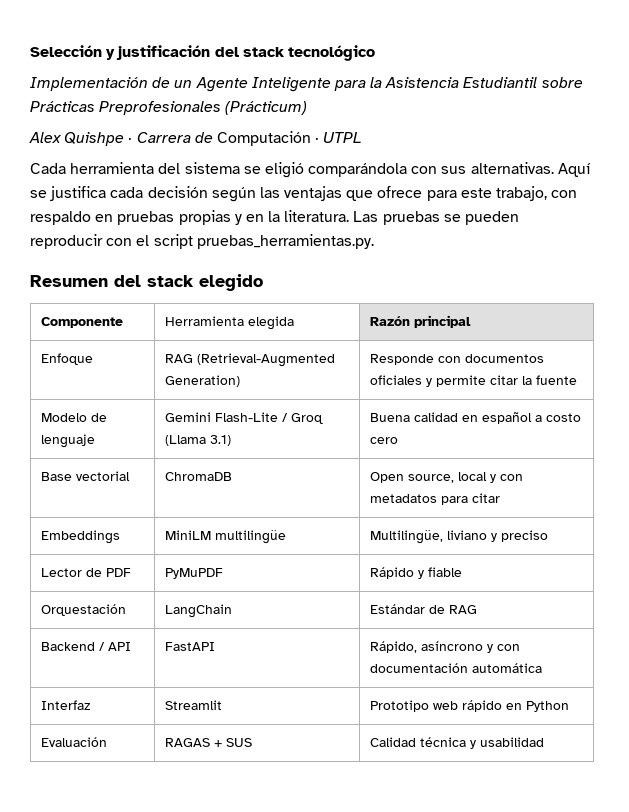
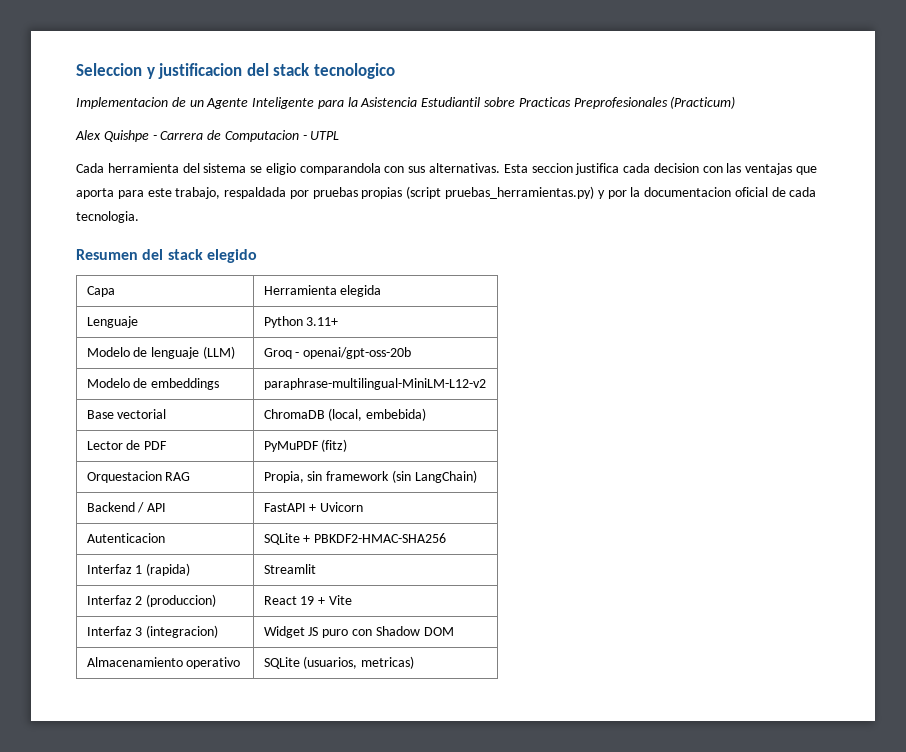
- Selección y justificación del stack tecnológico
- Implementación de un Agente Inteligente para la Asistencia Estudiantil sobre Prácticas Preprofesionales (Prácticum)
+ Seleccion y justificacion del stack tecnologico
+ Implementacion de un Agente Inteligente para la Asistencia Estudiantil sobre Practicas Preprofesionales (Practicum)
- Alex Quishpe · Carrera de Computación · UTPL
+ Alex Quishpe - Carrera de Computacion - UTPL
- Cada herramienta del sistema se eligió comparándola con sus alternativas.
+ Cada herramienta del sistema se eligio comparandola con sus alternativas.
- Aquí se justifica cada decisión según las ventajas que ofrece para este trabajo, con respaldo en pruebas propias y en la literatura. Las pruebas se pueden reproducir con el script pruebas_herramientas.py.
+ Esta seccion justifica cada decision con las ventajas que aporta para este trabajo, respaldada por pruebas propias (script pruebas_herramientas.py) y por la documentacion oficial de cada tecnologia.
- Componente | Herramienta elegida | Razón principal
- Enfoque | RAG (Retrieval-Augmented Generation) | Responde con documentos oficiales y permite citar la fuente
- Modelo de lenguaje | Gemini Flash-Lite / Groq (Llama 3.1) | Buena calidad en español a costo cero
- Base vectorial | ChromaDB | Open source, local y con metadatos para citar
- Embeddings | MiniLM multilingüe | Multilingüe, liviano y preciso
- Lector de PDF | PyMuPDF | Rápido y fiable
- Orquestación | LangChain | Estándar de RAG
- Backend / API | FastAPI | Rápido, asíncrono y con documentación automática
- Interfaz | Streamlit | Prototipo web rápido en Python
- Evaluación | RAGAS + SUS | Calidad técnica y usabilidad
+ Capa | Herramienta elegida
+ Lenguaje | Python 3.11+
+ Modelo de lenguaje (LLM) | Groq - openai/gpt-oss-20b
+ Modelo de embeddings | paraphrase-multilingual-MiniLM-L12-v2
+ Base vectorial | ChromaDB (local, embebida)
+ Lector de PDF | PyMuPDF (fitz)
+ Orquestacion RAG | Propia, sin framework (sin LangChain)
+ Backend / API | FastAPI + Uvicorn
+ Autenticacion | SQLite + PBKDF2-HMAC-SHA256
+ Interfaz 1 (rapida) | Streamlit
+ Interfaz 2 (produccion) | React 19 + Vite
+ Interfaz 3 (integracion) | Widget JS puro con Shadow DOM
+ Almacenamiento operativo | SQLite (usuarios, metricas)

